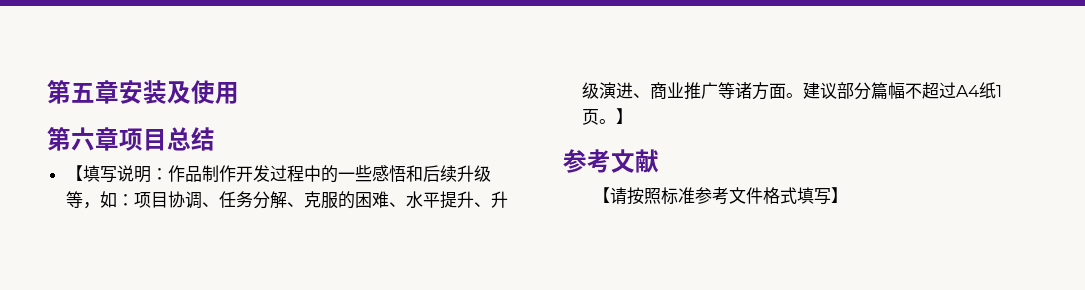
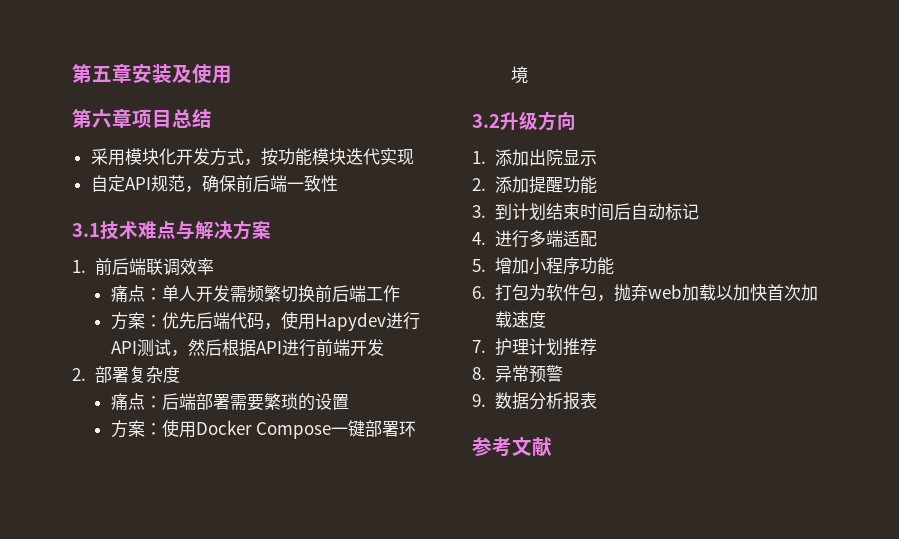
- 【填写说明：作品制作开发过程中的一些感悟和后续升级等，如：项目协调、任务分解、克服的困难、水平提升、升级演进、商业推广等诸方面。建议部分篇幅不超过A4纸1页。】
+ 采用模块化开发方式，按功能模块迭代实现
+ 自定API规范，确保前后端一致性
+ 3.1技术难点与解决方案
+ 1.前后端联调效率
+ 痛点：单人开发需频繁切换前后端工作
+ 方案：优先后端代码，使用Hapydev进行API测试，然后根据API进行前端开发
+ 2.部署复杂度
+ 痛点：后端部署需要繁琐的设置
+ 方案：使用Docker Compose一键部署环境
+ 3.2升级方向
+ 1.添加出院显示
+ 2.添加提醒功能
+ 3.到计划结束时间后自动标记
+ 4.进行多端适配
+ 5.增加小程序功能
+ 6.打包为软件包，抛弃web加载以加快首次加载速度
+ 7.护理计划推荐
+ 8.异常预警
+ 9.数据分析报表
  参考文献
- 【请按照标准参考文件格式填写】

